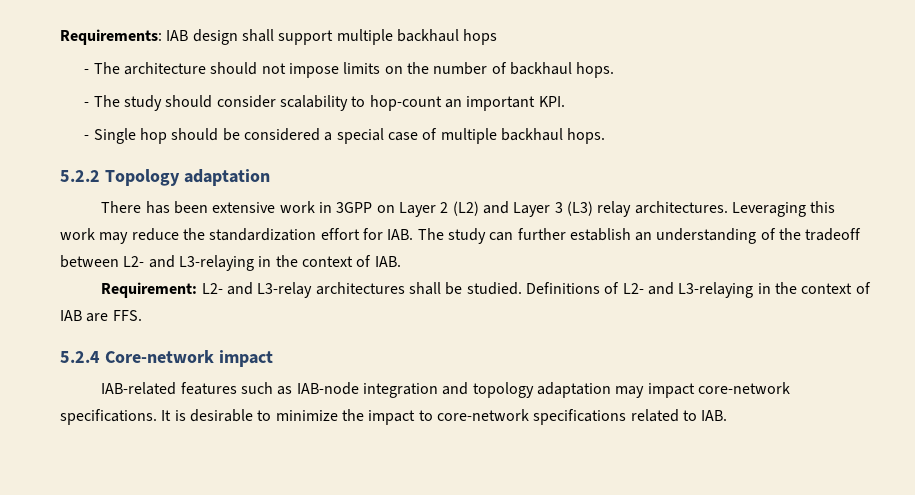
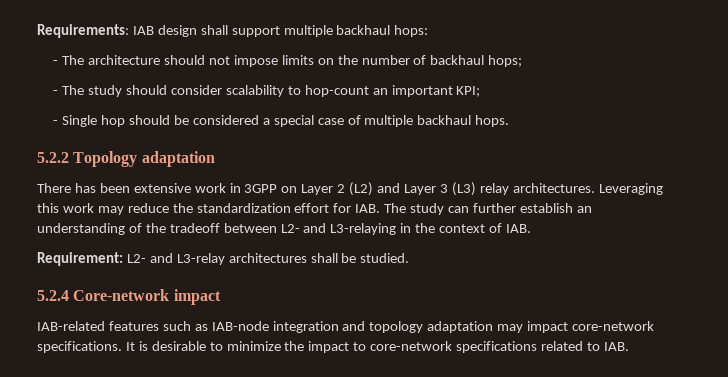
- Requirements: IAB design shall support multiple backhaul hops
+ Requirements: IAB design shall support multiple backhaul hops:
- - The architecture should not impose limits on the number of backhaul hops.
+ - The architecture should not impose limits on the number of backhaul hops;
- - The study should consider scalability to hop-count an important KPI.
+ - The study should consider scalability to hop-count an important KPI;
- Definitions of L2- and L3-relaying in the context of IAB are FFS.

